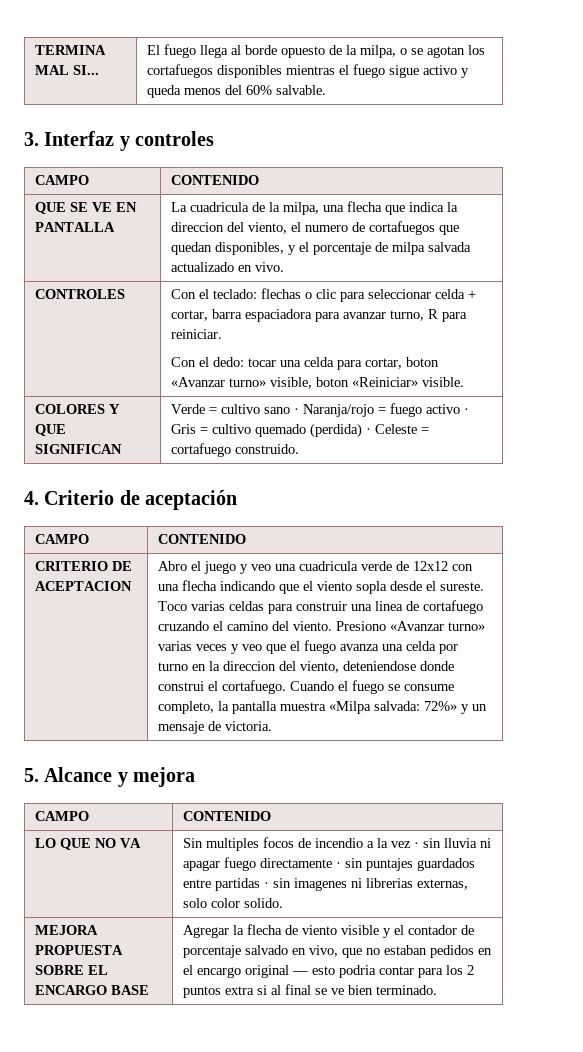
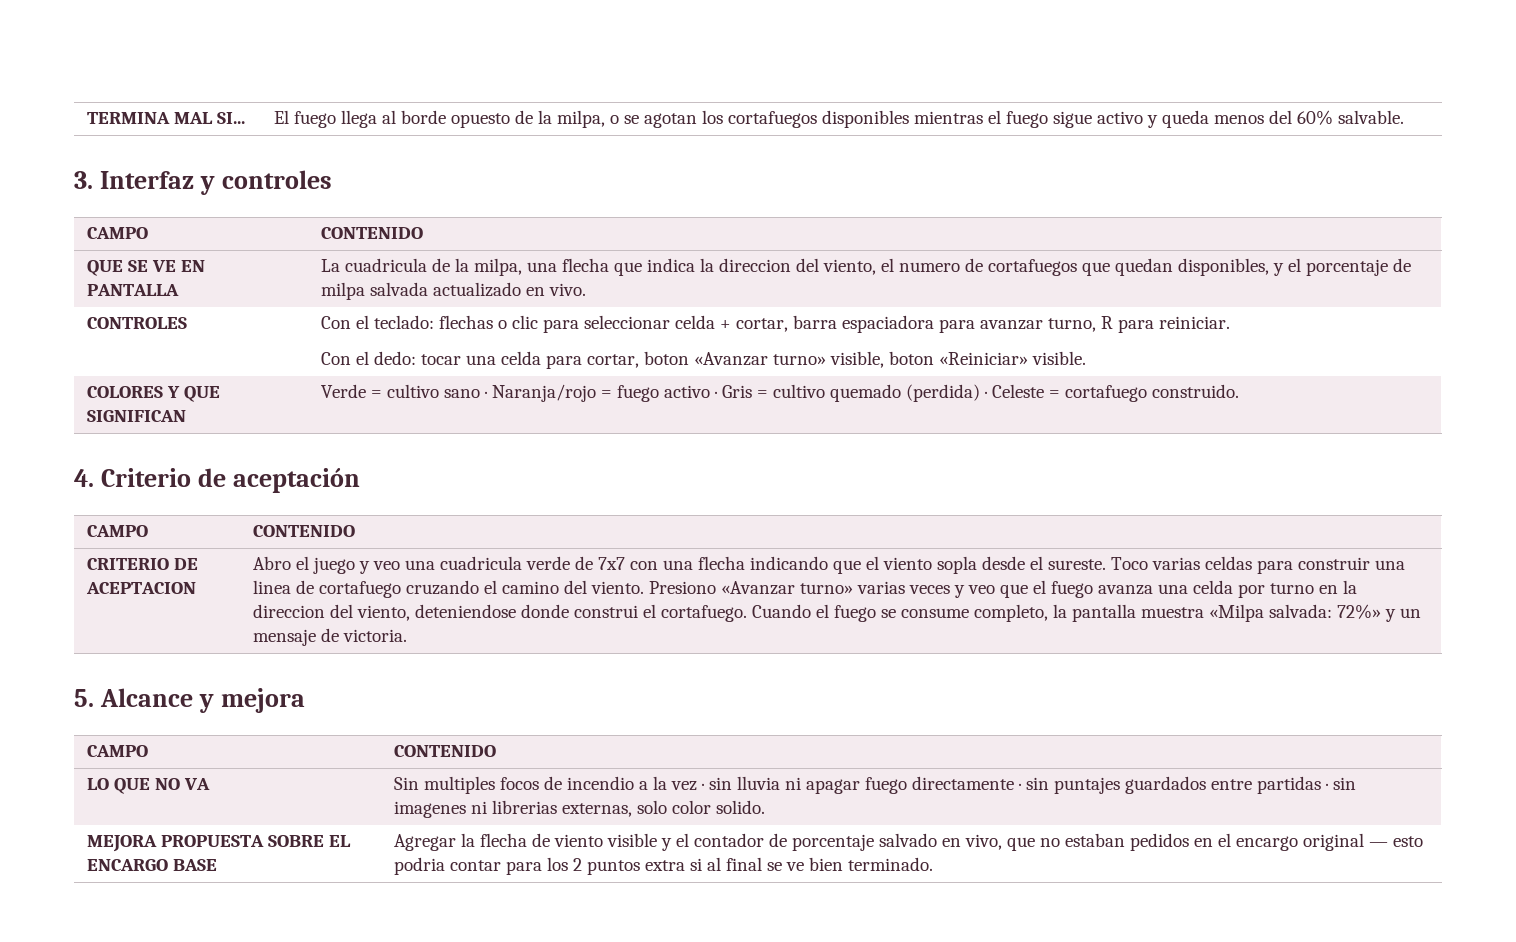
- Abro el juego y veo una cuadricula verde de 12x12 con una flecha indicando que el viento sopla desde el sureste.
+ Abro el juego y veo una cuadricula verde de 7x7 con una flecha indicando que el viento sopla desde el sureste.

